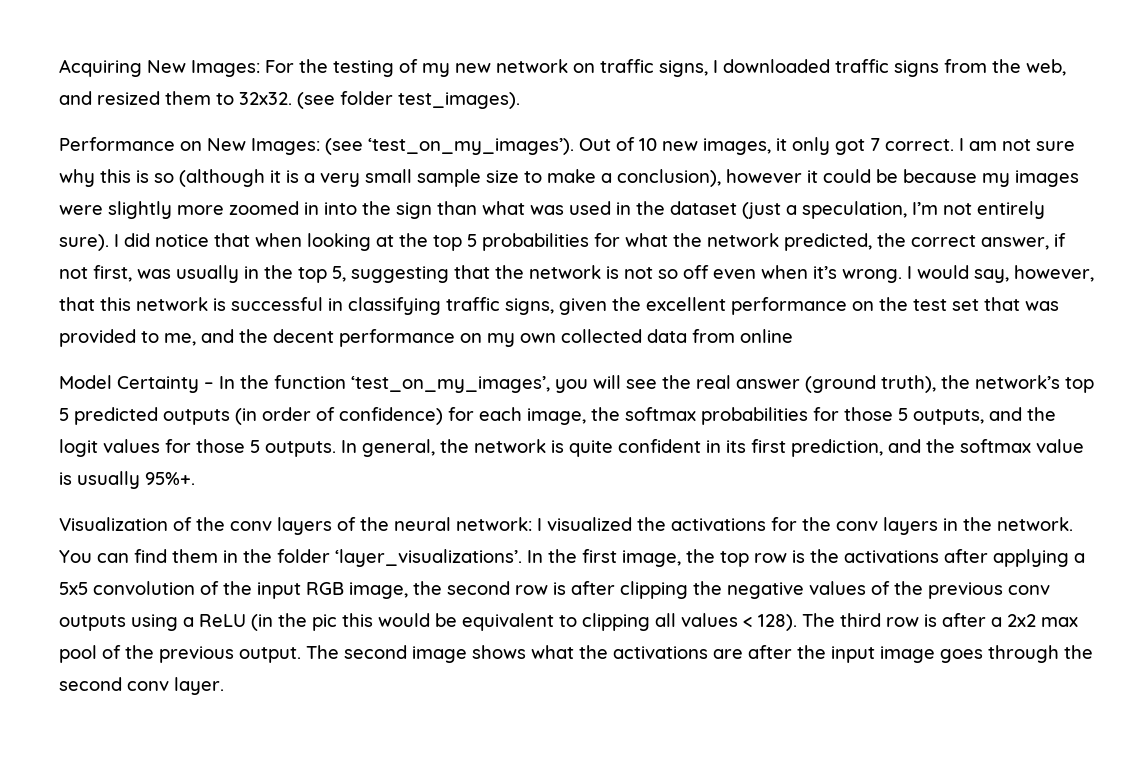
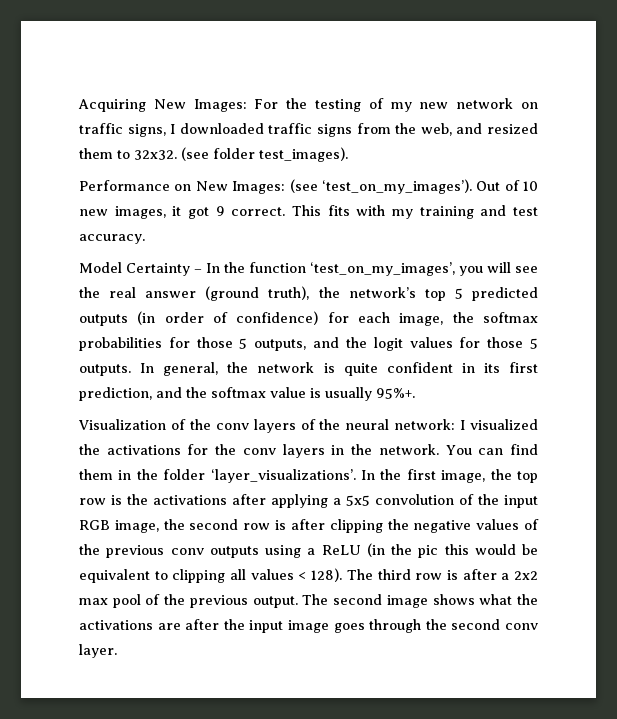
- Out of 10 new images, it only got 7 correct. I am not sure why this is so (although it is a very small sample size to make a conclusion), however it could be because my images were slightly more zoomed in into the sign than what was used in the dataset (just a speculation, I’m not entirely sure). I did notice that when looking at the top 5 probabilities for what the network predicted, the correct answer, if not first, was usually in the top 5, suggesting that the network is not so off even when it’s wrong. I would say, however, that this network is successful in classifying traffic signs, given the excellent performance on the test set that was provided to me, and the decent performance on my own collected data from online
+ Out of 10 new images, it got 9 correct. This fits with my training and test accuracy.

